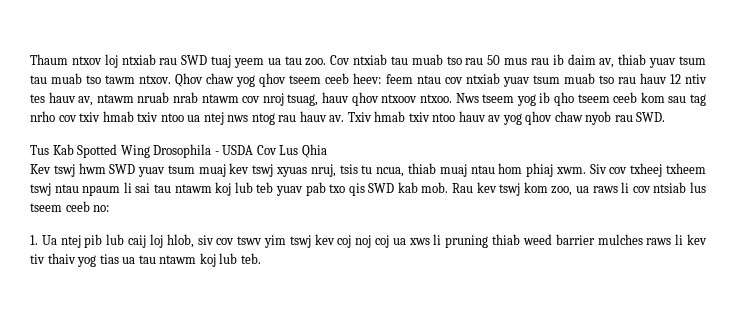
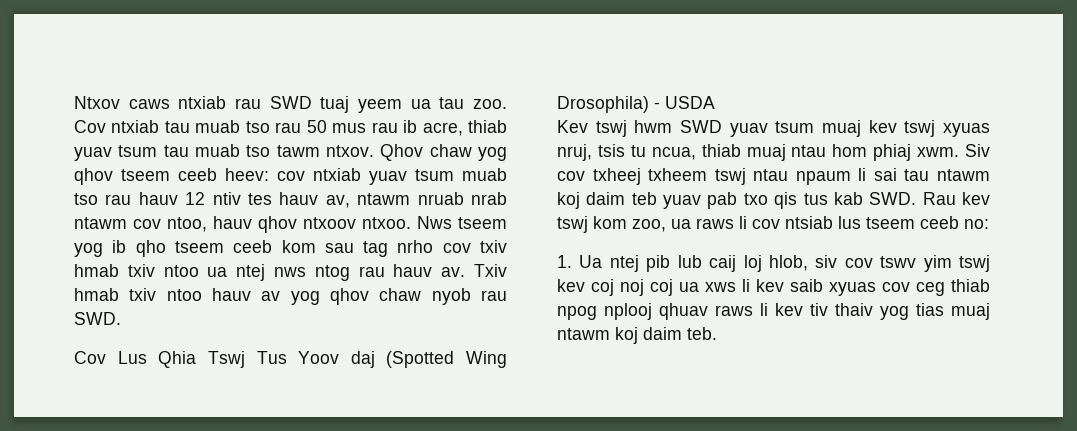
- Thaum ntxov loj ntxiab rau SWD tuaj yeem ua tau zoo.
+ Ntxov caws ntxiab rau SWD tuaj yeem ua tau zoo.
- Cov ntxiab tau muab tso rau 50 mus rau ib daim av, thiab yuav tsum tau muab tso tawm ntxov.
+ Cov ntxiab tau muab tso rau 50 mus rau ib acre, thiab yuav tsum tau muab tso tawm ntxov.
- Qhov chaw yog qhov tseem ceeb heev: feem ntau cov ntxiab yuav tsum muab tso rau hauv 12 ntiv tes hauv av, ntawm nruab nrab ntawm cov nroj tsuag, hauv qhov ntxoov ntxoo.
+ Qhov chaw yog qhov tseem ceeb heev: cov ntxiab yuav tsum muab tso rau hauv 12 ntiv tes hauv av, ntawm nruab nrab ntawm cov ntoo, hauv qhov ntxoov ntxoo.
- Tus Kab Spotted Wing Drosophila - USDA Cov Lus Qhia
+ Cov Lus Qhia Tswj Tus Yoov daj (Spotted Wing Drosophila) - USDA
- Siv cov txheej txheem tswj ntau npaum li sai tau ntawm koj lub teb yuav pab txo qis SWD kab mob. Rau kev tswj kom zoo, ua raws li cov ntsiab lus tseem ceeb no:
+ Siv cov txheej txheem tswj ntau npaum li sai tau ntawm koj daim teb yuav pab txo qis tus kab SWD. Rau kev tswj kom zoo, ua raws li cov ntsiab lus tseem ceeb no:
- 1. Ua ntej pib lub caij loj hlob, siv cov tswv yim tswj kev coj noj coj ua xws li pruning thiab weed barrier mulches raws li kev tiv thaiv yog tias ua tau ntawm koj lub teb.
+ 1. Ua ntej pib lub caij loj hlob, siv cov tswv yim tswj kev coj noj coj ua xws li kev saib xyuas cov ceg thiab npog nplooj qhuav raws li kev tiv thaiv yog tias muaj ntawm koj daim teb.

